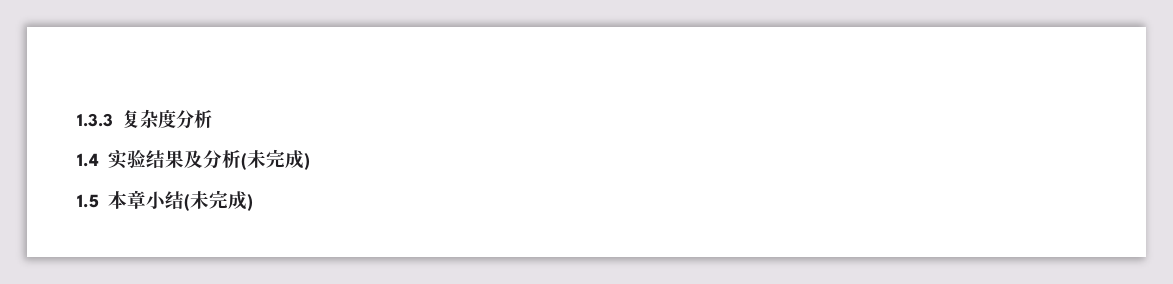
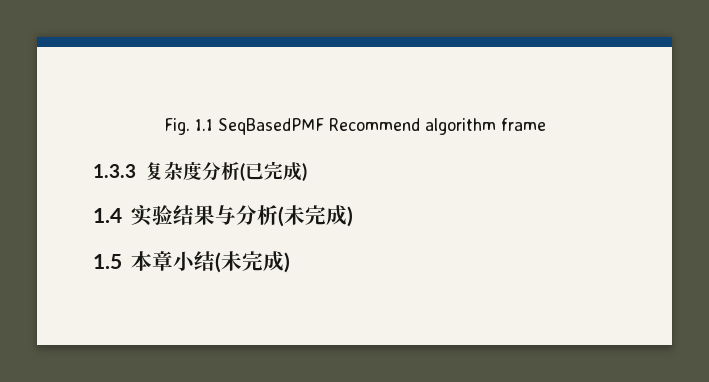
+ Fig. 1.1 SeqBasedPMF Recommend algorithm frame
- 1.3.3复杂度分析
+ 1.3.3复杂度分析(已完成)
- 1.4实验结果及分析(未完成)
+ 1.4实验结果与分析(未完成)

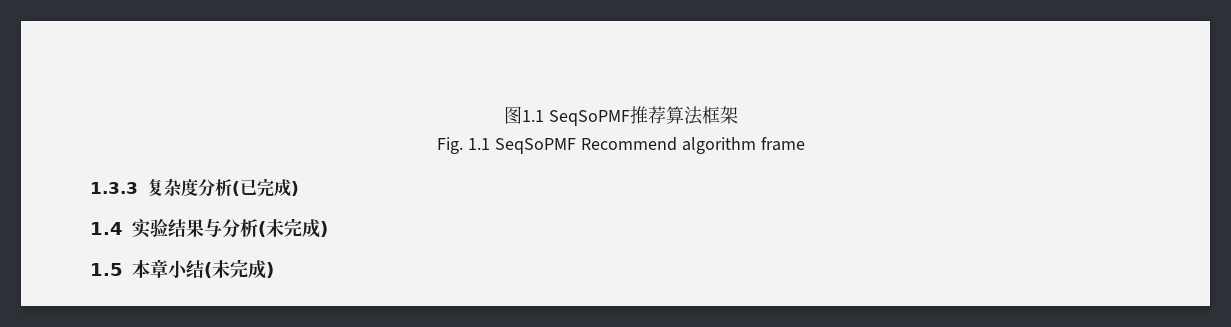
+ 图1.1 SeqSoPMF推荐算法框架
- Fig. 1.1 SeqBasedPMF Recommend algorithm frame
+ Fig. 1.1 SeqSoPMF Recommend algorithm frame

